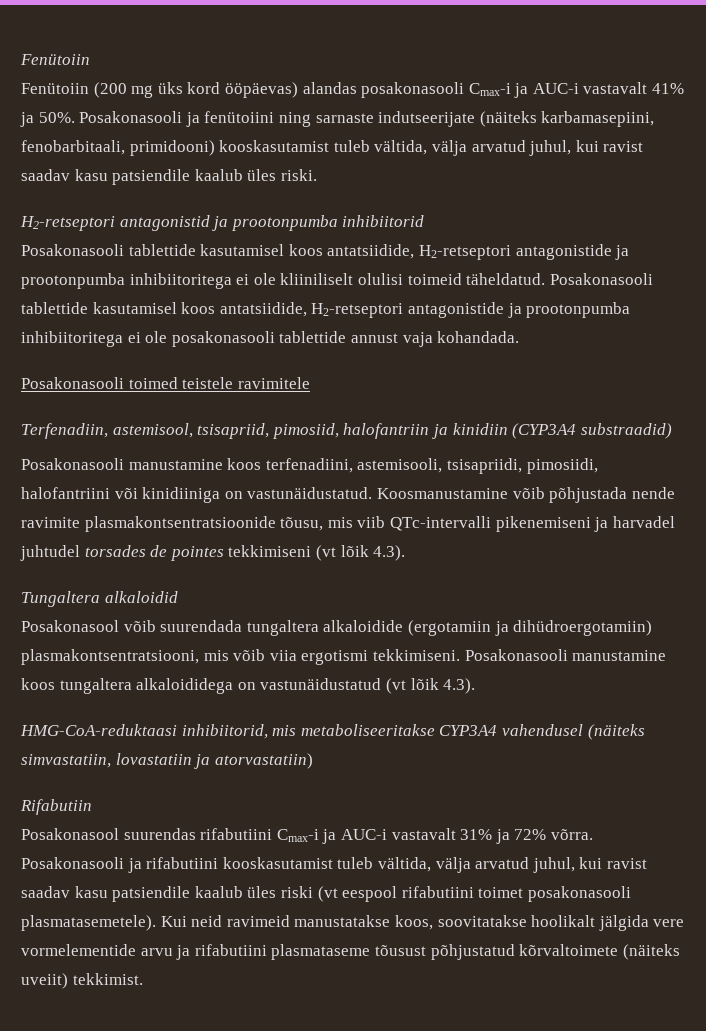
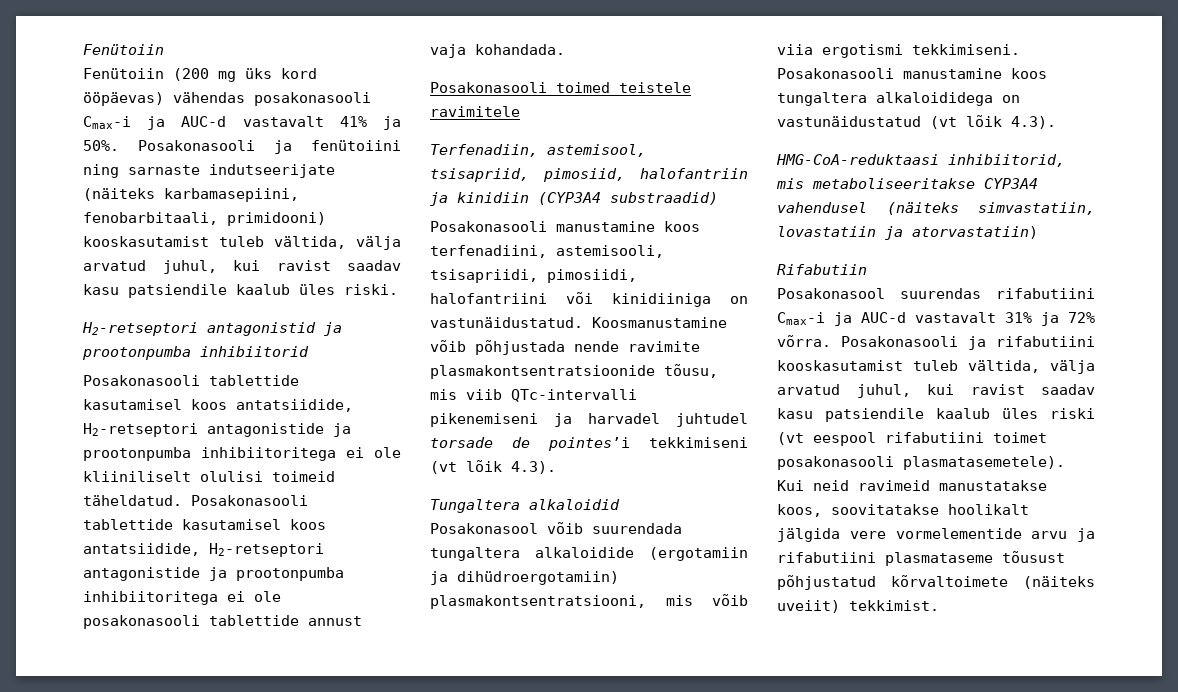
- Fenütoiin (200 mg üks kord ööpäevas) alandas posakonasooli Cmax-i ja AUC-i vastavalt 41% ja 50%.
+ Fenütoiin (200 mg üks kord ööpäevas) vähendas posakonasooli Cmax-i ja AUC-d vastavalt 41% ja 50%.
- Koosmanustamine võib põhjustada nende ravimite plasmakontsentratsioonide tõusu, mis viib QTc-intervalli pikenemiseni ja harvadel juhtudel torsades de pointes tekkimiseni (vt lõik 4.3).
+ Koosmanustamine võib põhjustada nende ravimite plasmakontsentratsioonide tõusu, mis viib QTc-intervalli pikenemiseni ja harvadel juhtudel torsade de pointes’i tekkimiseni (vt lõik 4.3).
- Posakonasool suurendas rifabutiini Cmax-i ja AUC-i vastavalt 31% ja 72% võrra.
+ Posakonasool suurendas rifabutiini Cmax-i ja AUC-d vastavalt 31% ja 72% võrra.

